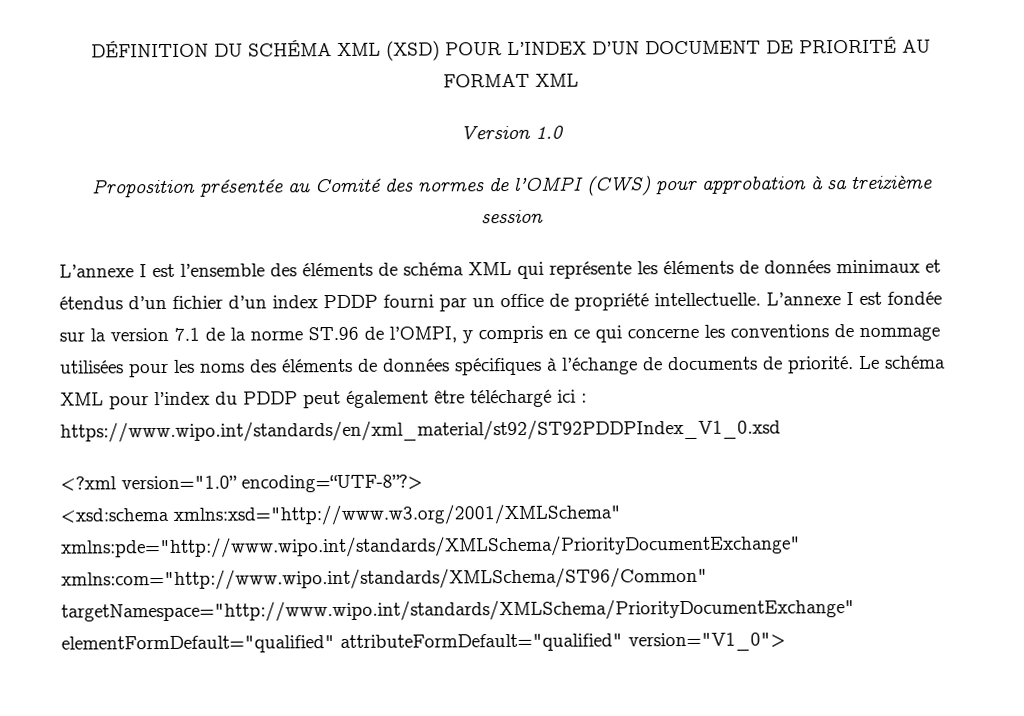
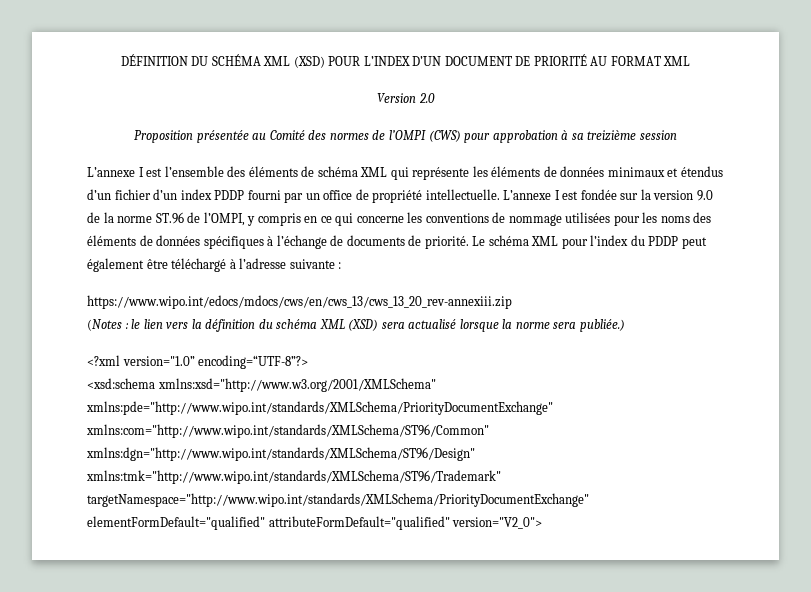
- Version 1.0
+ Version 2.0
- L’annexe I est fondée sur la version 7.1 de la norme ST.96 de l’OMPI, y compris en ce qui concerne les conventions de nommage utilisées pour les noms des éléments de données spécifiques à l’échange de documents de priorité.
+ L’annexe I est fondée sur la version 9.0 de la norme ST.96 de l’OMPI, y compris en ce qui concerne les conventions de nommage utilisées pour les noms des éléments de données spécifiques à l’échange de documents de priorité.
- Le schéma XML pour l’index du PDDP peut également être téléchargé ici : https://www.wipo.int/standards/en/xml_material/st92/ST92PDDPIndex_V1_0.xsd
+ Le schéma XML pour l’index du PDDP peut également être téléchargé à l’adresse suivante :
+ https://www.wipo.int/edocs/mdocs/cws/en/cws_13/cws_13_20_rev-annexiii.zip
+ (Notes : le lien vers la définition du schéma XML (XSD) sera actualisé lorsque la norme sera publiée.)
- <xsd:schema xmlns:xsd="http://www.w3.org/2001/XMLSchema" xmlns:pde="http://www.wipo.int/standards/XMLSchema/PriorityDocumentExchange" xmlns:com="http://www.wipo.int/standards/XMLSchema/ST96/Common" targetNamespace="http://www.wipo.int/standards/XMLSchema/PriorityDocumentExchange" elementFormDefault="qualified" attributeFormDefault="qualified" version="V1_0">
+ <xsd:schema xmlns:xsd="http://www.w3.org/2001/XMLSchema" xmlns:pde="http://www.wipo.int/standards/XMLSchema/PriorityDocumentExchange" xmlns:com="http://www.wipo.int/standards/XMLSchema/ST96/Common" xmlns:dgn="http://www.wipo.int/standards/XMLSchema/ST96/Design" xmlns:tmk="http://www.wipo.int/standards/XMLSchema/ST96/Trademark" targetNamespace="http://www.wipo.int/standards/XMLSchema/PriorityDocumentExchange" elementFormDefault="qualified" attributeFormDefault="qualified" version="V2_0">

